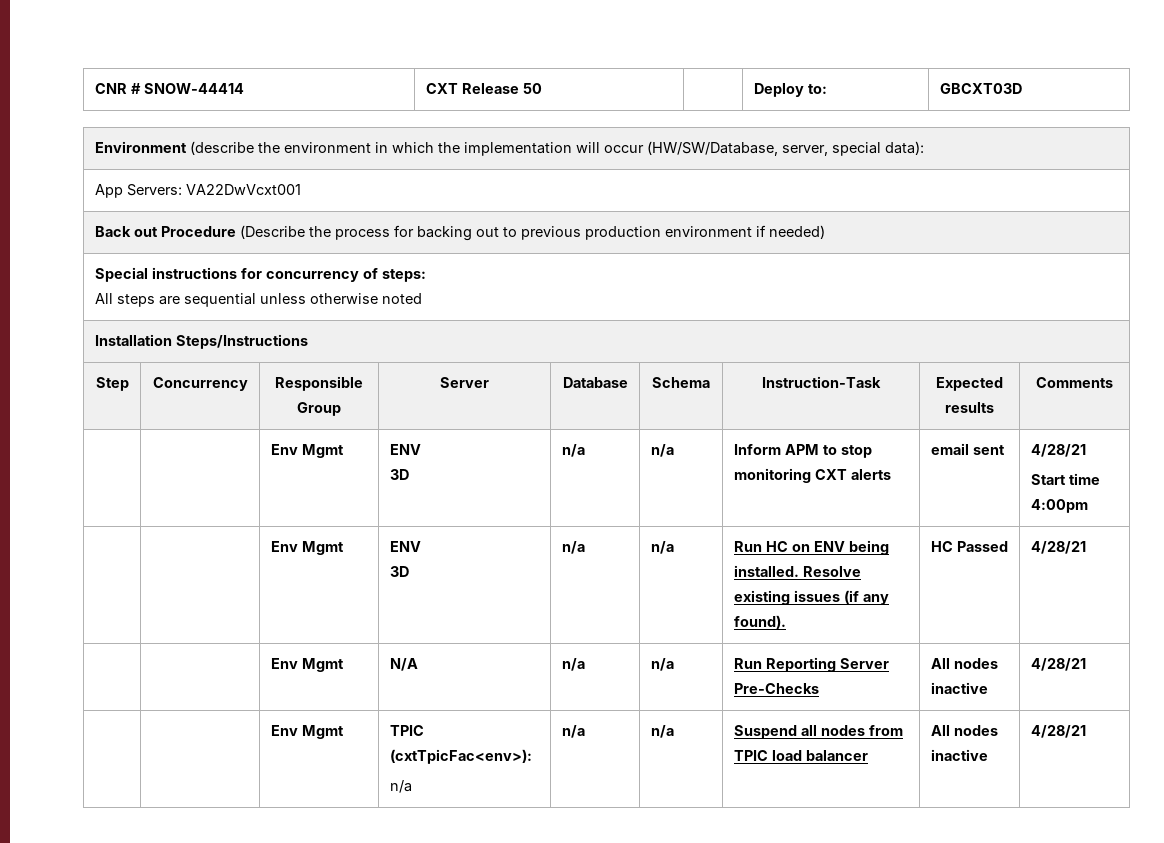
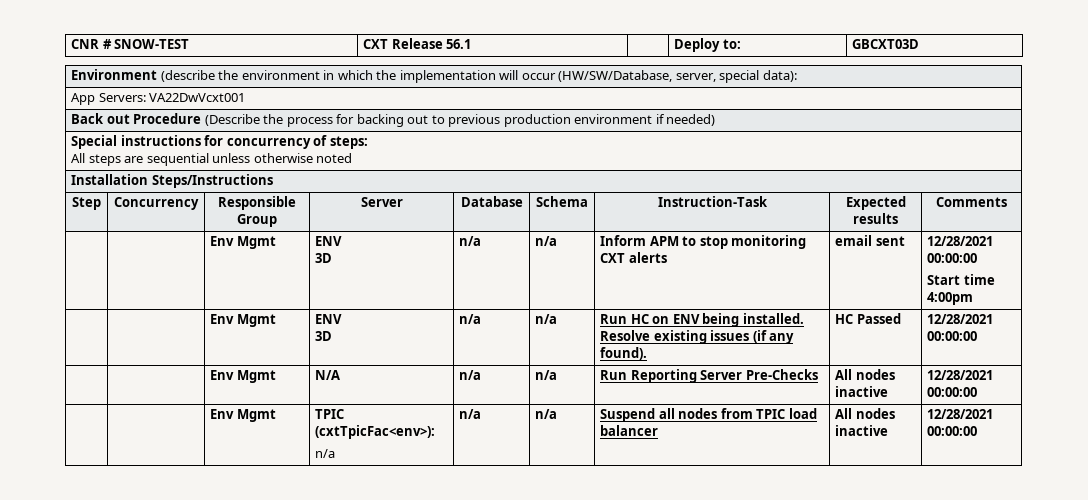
- CNR # SNOW-44414 | CXT Release 50 | | Deploy to: | GBCXT03D
+ CNR # SNOW-TEST | CXT Release 56.1 | | Deploy to: | GBCXT03D
  Step | Concurrency | Responsible Group | Server | Database | Schema | Instruction-Task | Expected results | Comments
  | | Env Mgmt | ENV
- 3D | n/a | n/a | Inform APM to stop monitoring CXT alerts | email sent | 4/28/21
+ 3D | n/a | n/a | Inform APM to stop monitoring CXT alerts | email sent | 12/28/2021 00:00:00
  Start time 4:00pm
  | | Env Mgmt | ENV
- 3D | n/a | n/a | Run HC on ENV being installed. Resolve existing issues (if any found). | HC Passed | 4/28/21
+ 3D | n/a | n/a | Run HC on ENV being installed. Resolve existing issues (if any found). | HC Passed | 12/28/2021 00:00:00
- | | Env Mgmt | N/A | n/a | n/a | Run Reporting Server Pre-Checks | All nodes inactive | 4/28/21
+ | | Env Mgmt | N/A | n/a | n/a | Run Reporting Server Pre-Checks | All nodes inactive | 12/28/2021 00:00:00
  | | Env Mgmt | TPIC (cxtTpicFac<env>):
- n/a | n/a | n/a | Suspend all nodes from TPIC load balancer | All nodes inactive | 4/28/21
+ n/a | n/a | n/a | Suspend all nodes from TPIC load balancer | All nodes inactive | 12/28/2021 00:00:00

